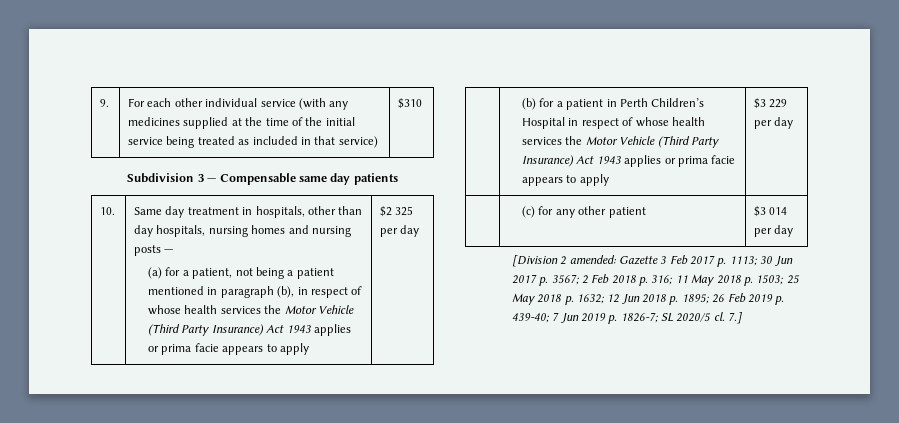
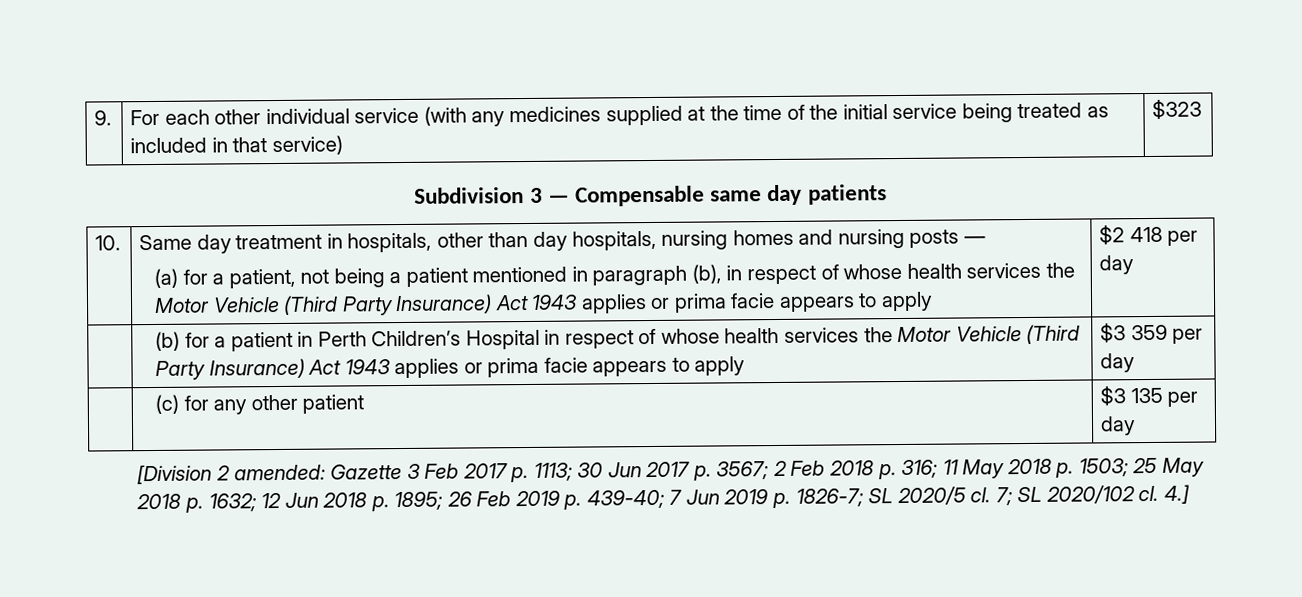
- 9. | For each other individual service (with any medicines supplied at the time of the initial service being treated as included in that service) | $310
+ 9. | For each other individual service (with any medicines supplied at the time of the initial service being treated as included in that service) | $323
- $2 325 per day
+ $2 418 per day
- | (b) for a patient in Perth Children’s Hospital in respect of whose health services the Motor Vehicle (Third Party Insurance) Act 1943 applies or prima facie appears to apply | $3 229 per day
+ | (b) for a patient in Perth Children’s Hospital in respect of whose health services the Motor Vehicle (Third Party Insurance) Act 1943 applies or prima facie appears to apply | $3 359 per day
- | (c) for any other patient | $3 014 per day
+ | (c) for any other patient | $3 135 per day
- 7.]
+ 7; SL 2020/102 cl. 4.]

